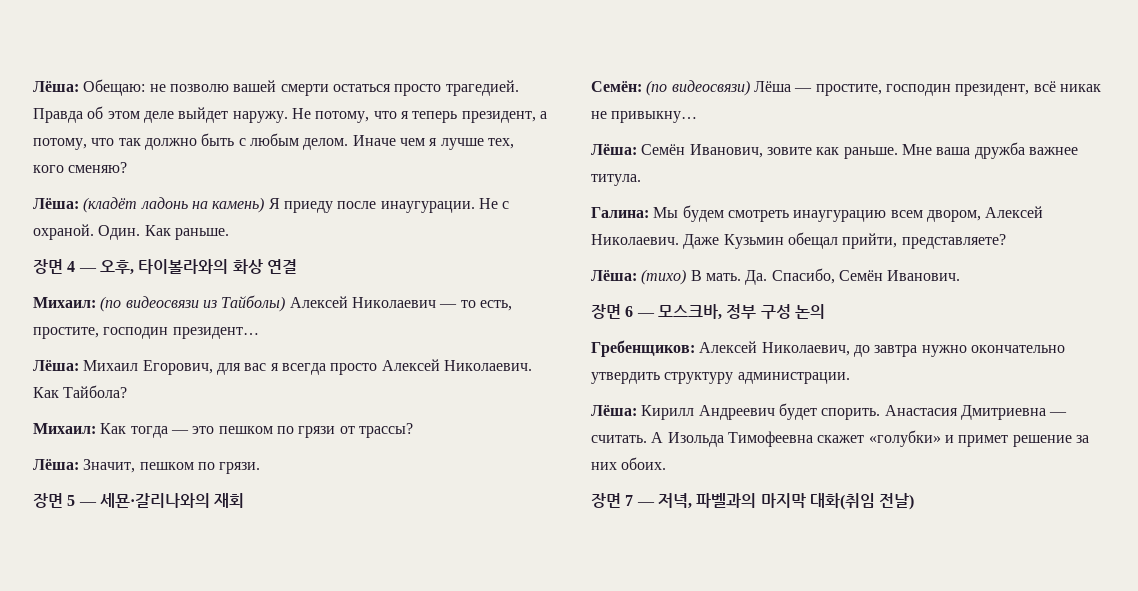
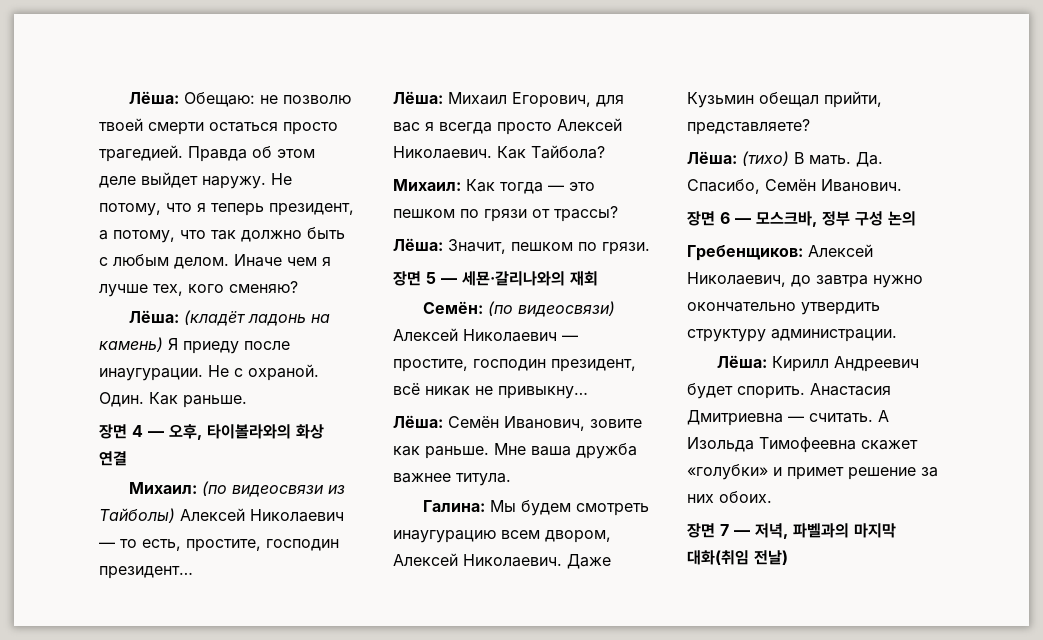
- Лёша: Обещаю: не позволю вашей смерти остаться просто трагедией.
+ Лёша: Обещаю: не позволю твоей смерти остаться просто трагедией.
- Семён: (по видеосвязи) Лёша — простите, господин президент, всё никак не привыкну…
+ Семён: (по видеосвязи) Алексей Николаевич — простите, господин президент, всё никак не привыкну…

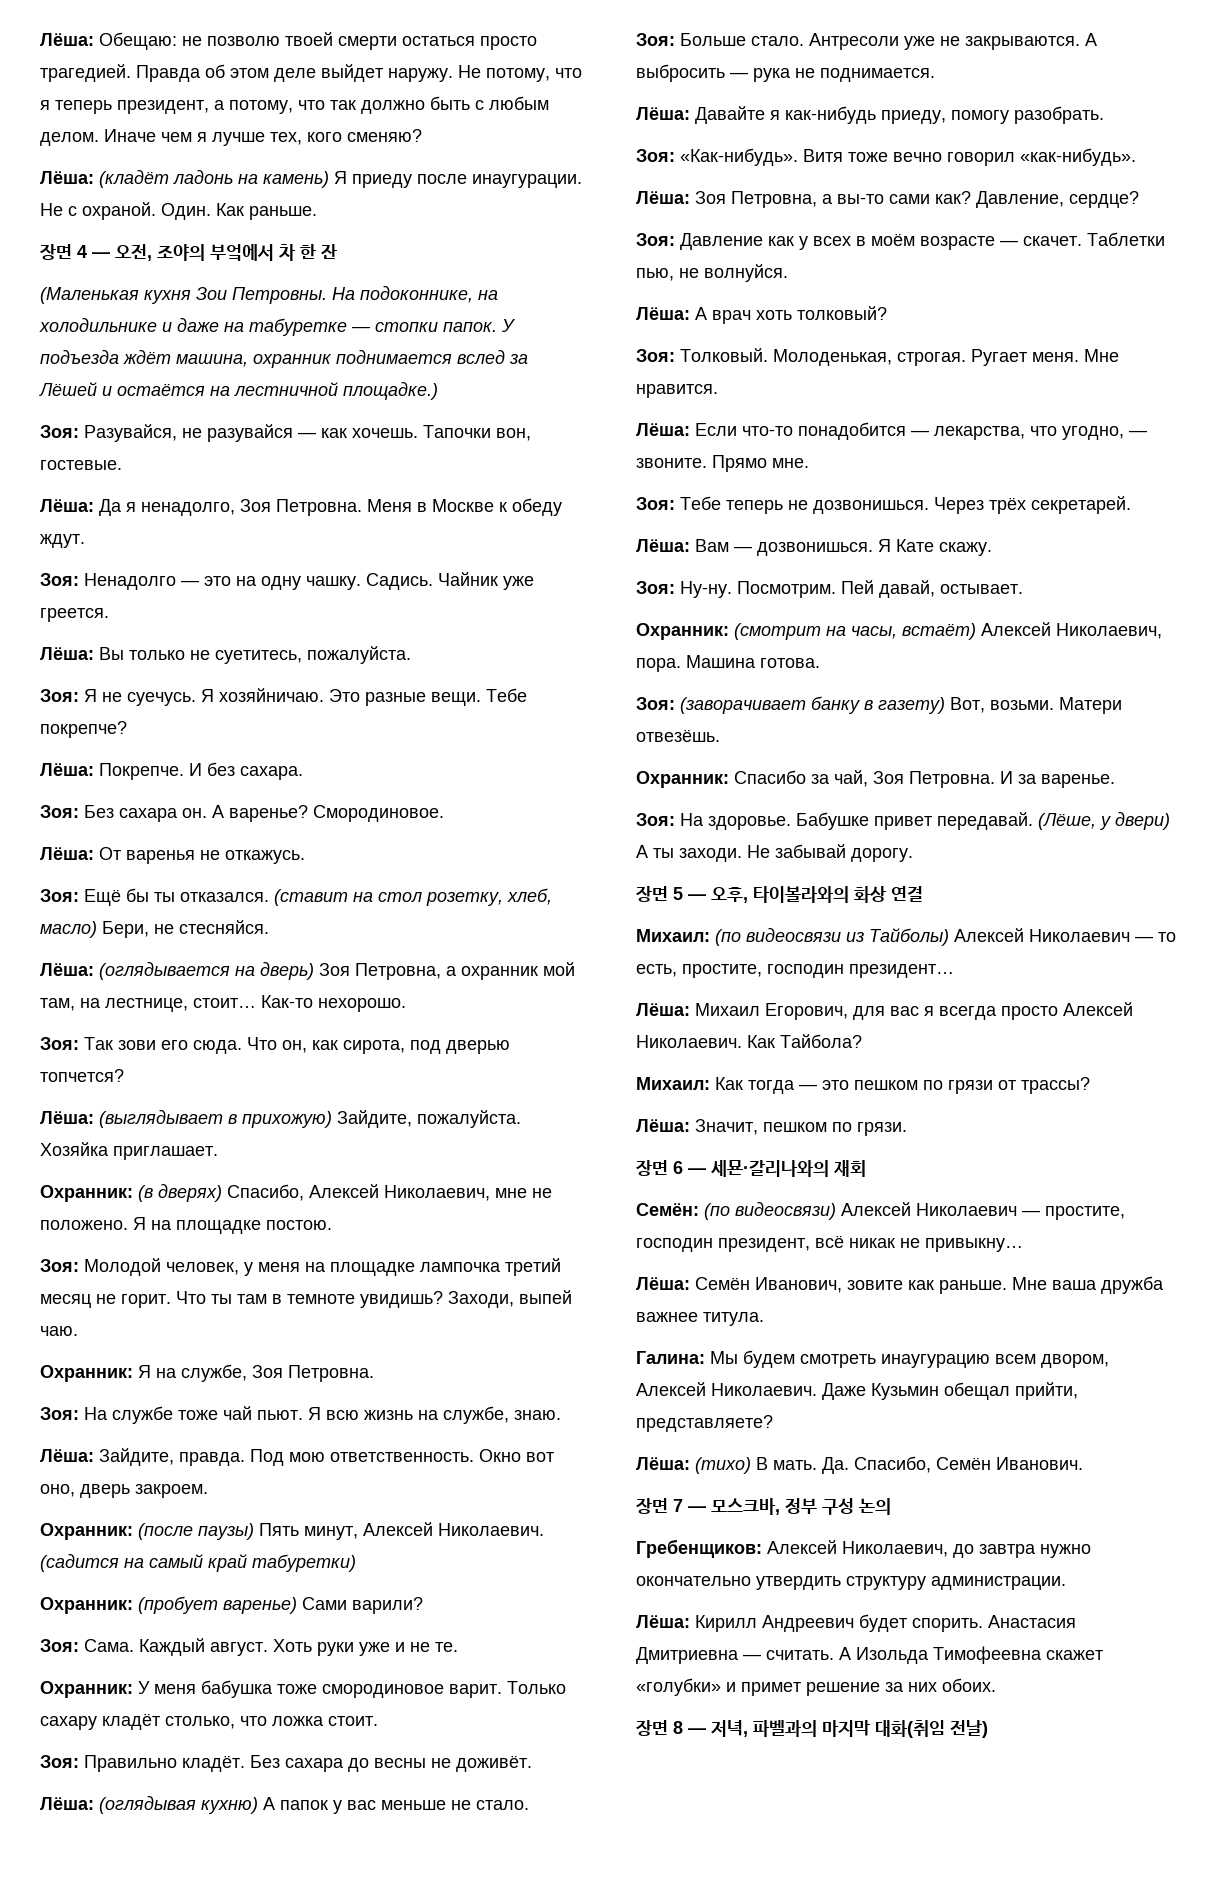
- 장면 4 — 오후, 타이볼라와의 화상 연결
+ 장면 4 — 오전, 조야의 부엌에서 차 한 잔
+ (Маленькая кухня Зои Петровны. На подоконнике, на холодильнике и даже на табуретке — стопки папок. У подъезда ждёт машина, охранник поднимается вслед за Лёшей и остаётся на лестничной площадке.)
+ Зоя: Разувайся, не разувайся — как хочешь. Тапочки вон, гостевые.
+ Лёша: Да я ненадолго, Зоя Петровна. Меня в Москве к обеду ждут.
+ Зоя: Ненадолго — это на одну чашку. Садись. Чайник уже греется.
+ Лёша: Вы только не суетитесь, пожалуйста.
+ Зоя: Я не суечусь. Я хозяйничаю. Это разные вещи. Тебе покрепче?
+ Лёша: Покрепче. И без сахара.
+ Зоя: Без сахара он. А варенье? Смородиновое.
+ Лёша: От варенья не откажусь.
+ Зоя: Ещё бы ты отказался. (ставит на стол розетку, хлеб, масло) Бери, не стесняйся.
+ Лёша: (оглядывается на дверь) Зоя Петровна, а охранник мой там, на лестнице, стоит… Как-то нехорошо.
+ Зоя: Так зови его сюда. Что он, как сирота, под дверью топчется?
+ Лёша: (выглядывает в прихожую) Зайдите, пожалуйста. Хозяйка приглашает.
+ Охранник: (в дверях) Спасибо, Алексей Николаевич, мне не положено. Я на площадке постою.
+ Зоя: Молодой человек, у меня на площадке лампочка третий месяц не горит. Что ты там в темноте увидишь? Заходи, выпей чаю.
+ Охранник: Я на службе, Зоя Петровна.
+ Зоя: На службе тоже чай пьют. Я всю жизнь на службе, знаю.
+ Лёша: Зайдите, правда. Под мою ответственность. Окно вот оно, дверь закроем.
+ Охранник: (после паузы) Пять минут, Алексей Николаевич. (садится на самый край табуретки)
+ Охранник: (пробует варенье) Сами варили?
+ Зоя: Сама. Каждый август. Хоть руки уже и не те.
+ Охранник: У меня бабушка тоже смородиновое варит. Только сахару кладёт столько, что ложка стоит.
+ Зоя: Правильно кладёт. Без сахара до весны не доживёт.
+ Лёша: (оглядывая кухню) А папок у вас меньше не стало.
+ Зоя: Больше стало. Антресоли уже не закрываются. А выбросить — рука не поднимается.
+ Лёша: Давайте я как-нибудь приеду, помогу разобрать.
+ Зоя: «Как-нибудь». Витя тоже вечно говорил «как-нибудь».
+ Лёша: Зоя Петровна, а вы-то сами как? Давление, сердце?
+ Зоя: Давление как у всех в моём возрасте — скачет. Таблетки пью, не волнуйся.
+ Лёша: А врач хоть толковый?
+ Зоя: Толковый. Молоденькая, строгая. Ругает меня. Мне нравится.
+ Лёша: Если что-то понадобится — лекарства, что угодно, — звоните. Прямо мне.
+ Зоя: Тебе теперь не дозвонишься. Через трёх секретарей.
+ Лёша: Вам — дозвонишься. Я Кате скажу.
+ Зоя: Ну-ну. Посмотрим. Пей давай, остывает.
+ Охранник: (смотрит на часы, встаёт) Алексей Николаевич, пора. Машина готова.
+ Зоя: (заворачивает банку в газету) Вот, возьми. Матери отвезёшь.
+ Охранник: Спасибо за чай, Зоя Петровна. И за варенье.
+ Зоя: На здоровье. Бабушке привет передавай. (Лёше, у двери) А ты заходи. Не забывай дорогу.
+ 장면 5 — 오후, 타이볼라와의 화상 연결
- 장면 5 — 세묜·갈리나와의 재회
+ 장면 6 — 세묜·갈리나와의 재회
- 장면 6 — 모스크바, 정부 구성 논의
+ 장면 7 — 모스크바, 정부 구성 논의
- 장면 7 — 저녁, 파벨과의 마지막 대화(취임 전날)
+ 장면 8 — 저녁, 파벨과의 마지막 대화(취임 전날)

